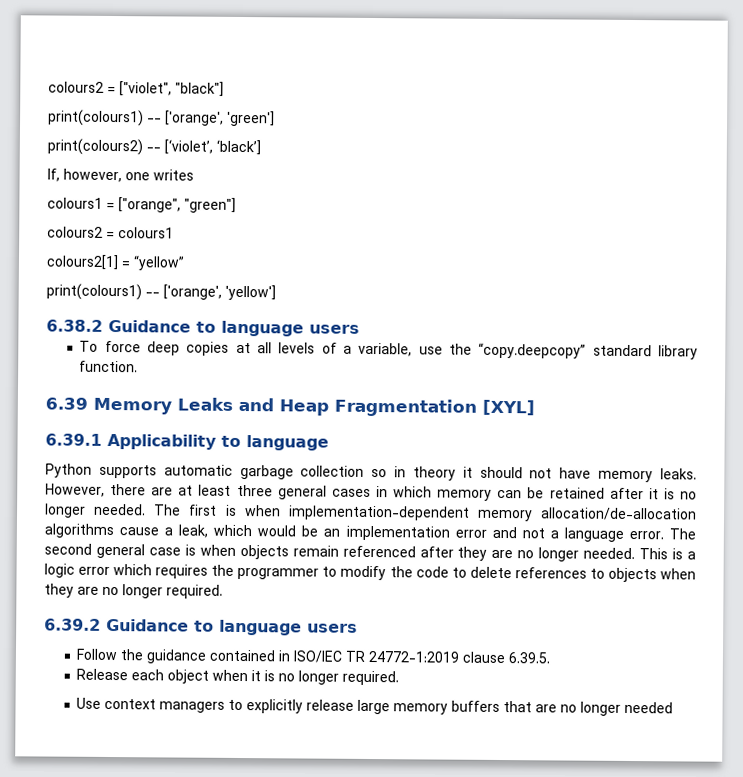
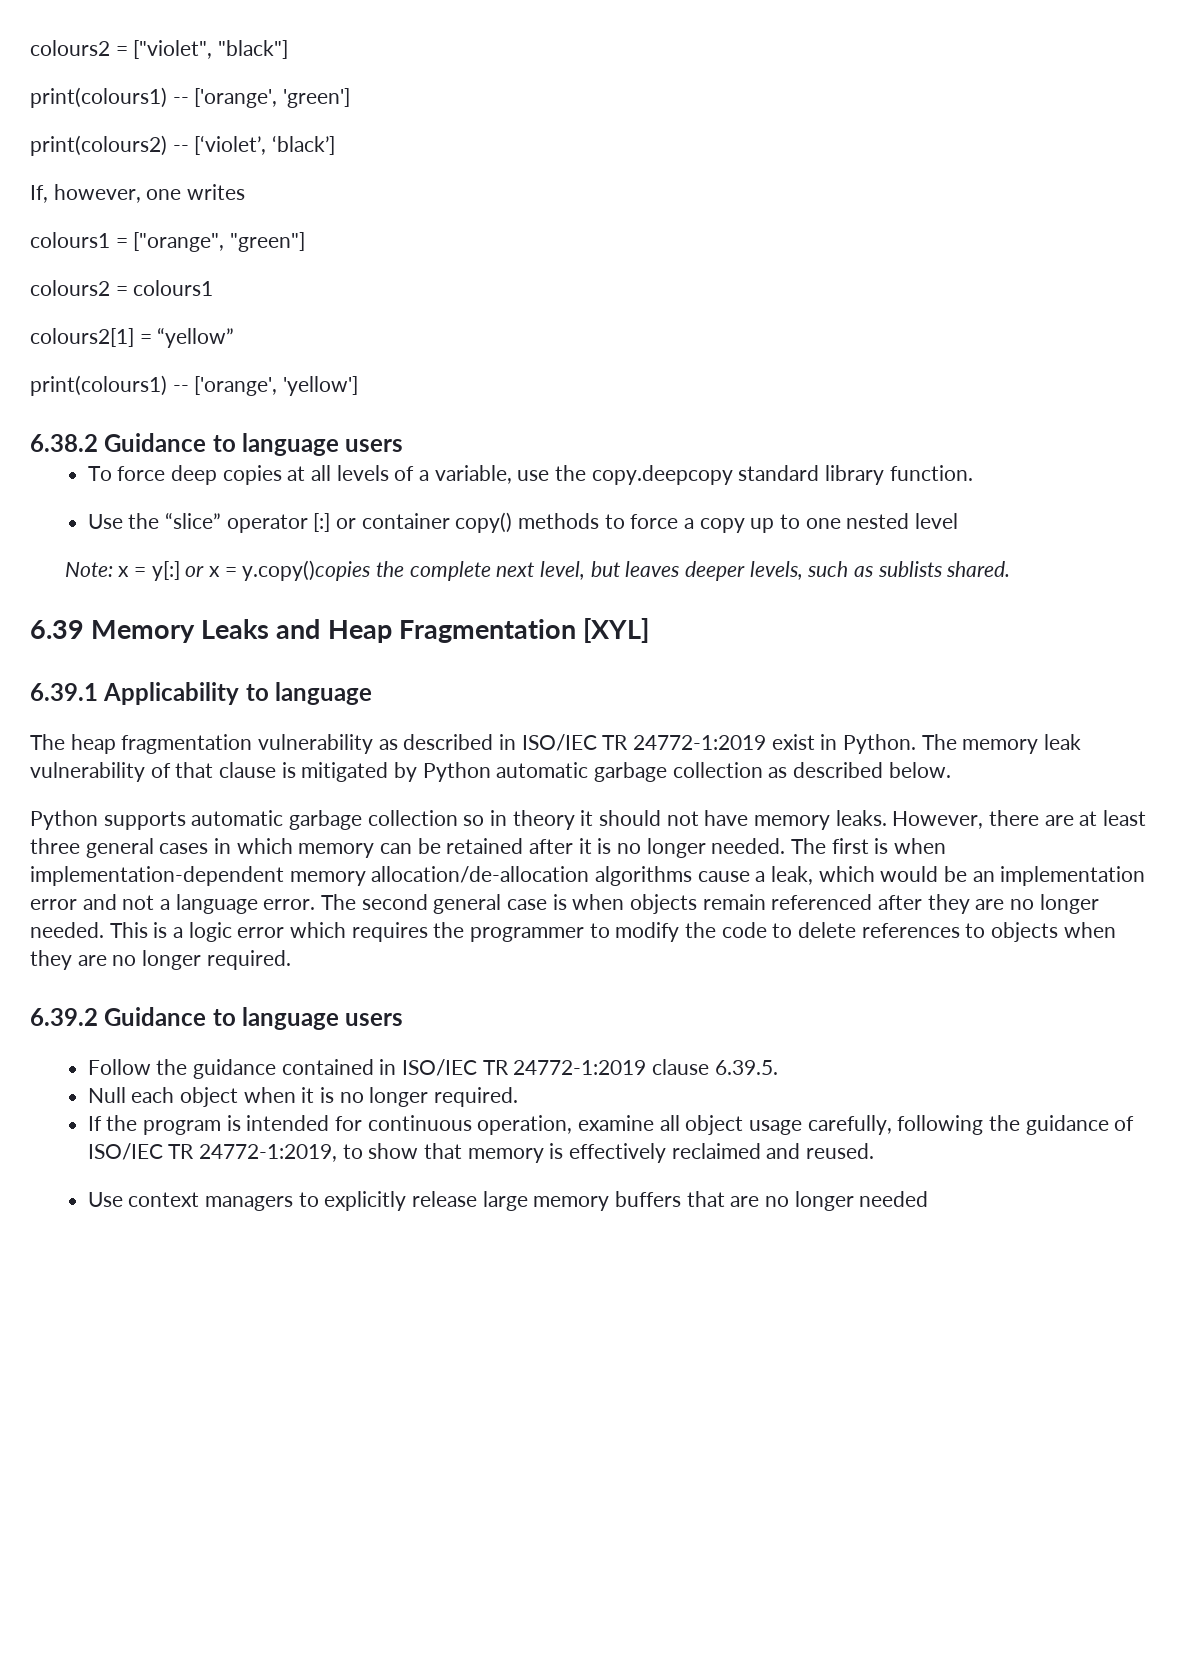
- To force deep copies at all levels of a variable, use the “copy.deepcopy” standard library function.
+ To force deep copies at all levels of a variable, use the copy.deepcopy standard library function.
+ Use the “slice” operator [:] or container copy() methods to force a copy up to one nested level
+ Note: x = y[:] or x = y.copy()copies the complete next level, but leaves deeper levels, such as sublists shared.
+ The heap fragmentation vulnerability as described in ISO/IEC TR 24772-1:2019 exist in Python. The memory leak vulnerability of that clause is mitigated by Python automatic garbage collection as described below.
- Release each object when it is no longer required.
+ Null each object when it is no longer required.
+ If the program is intended for continuous operation, examine all object usage carefully, following the guidance of ISO/IEC TR 24772-1:2019, to show that memory is effectively reclaimed and reused.

